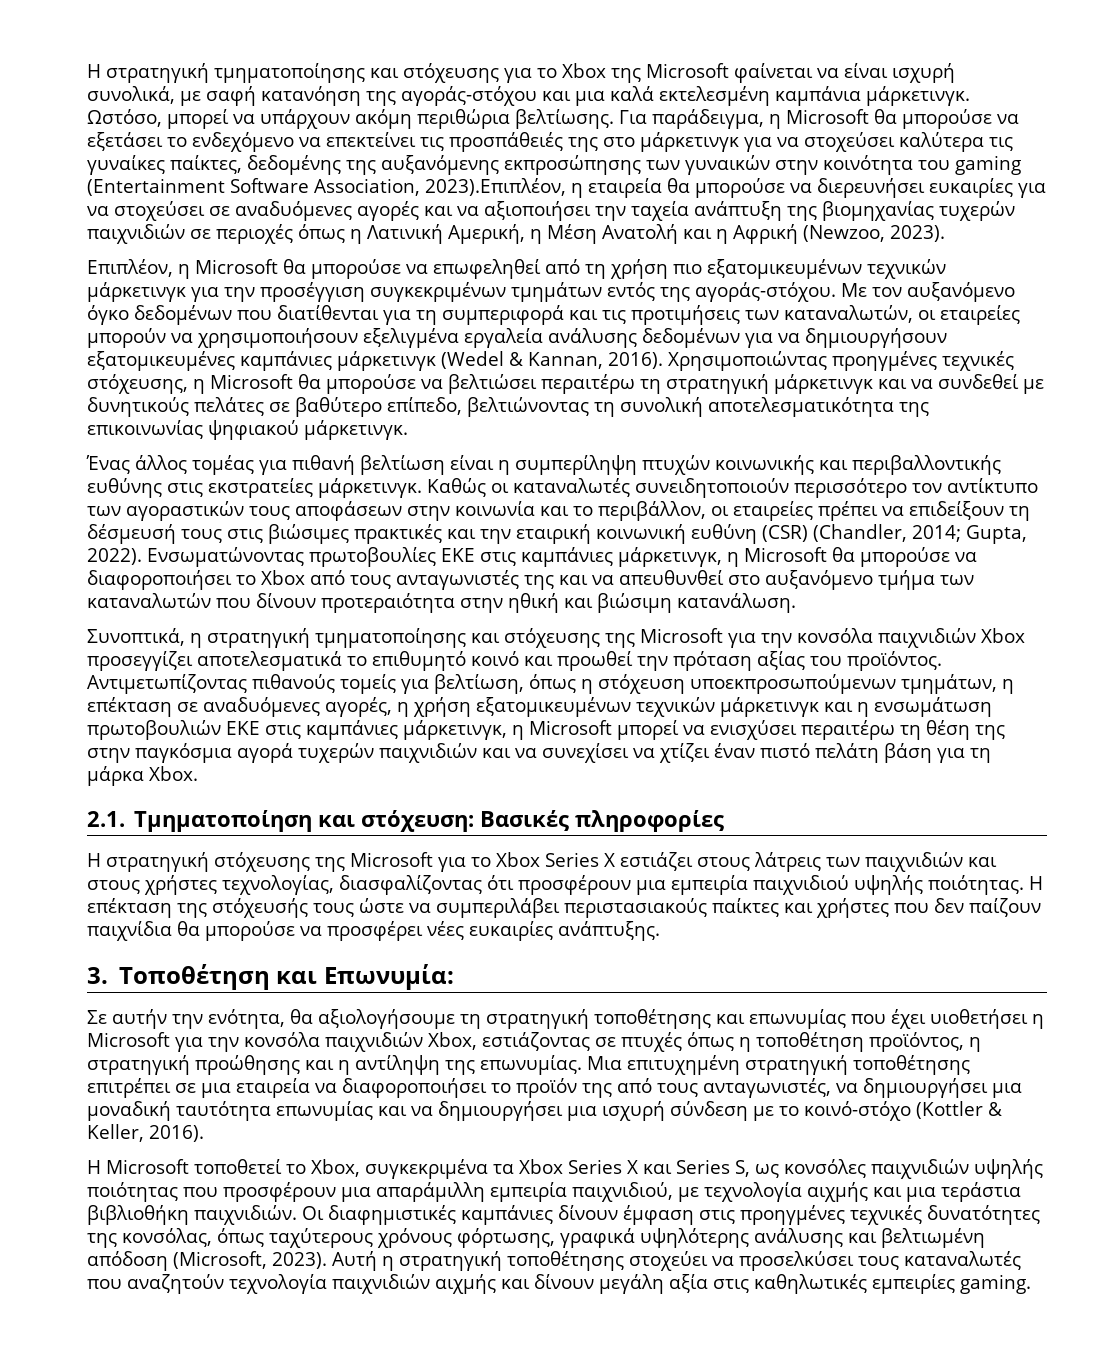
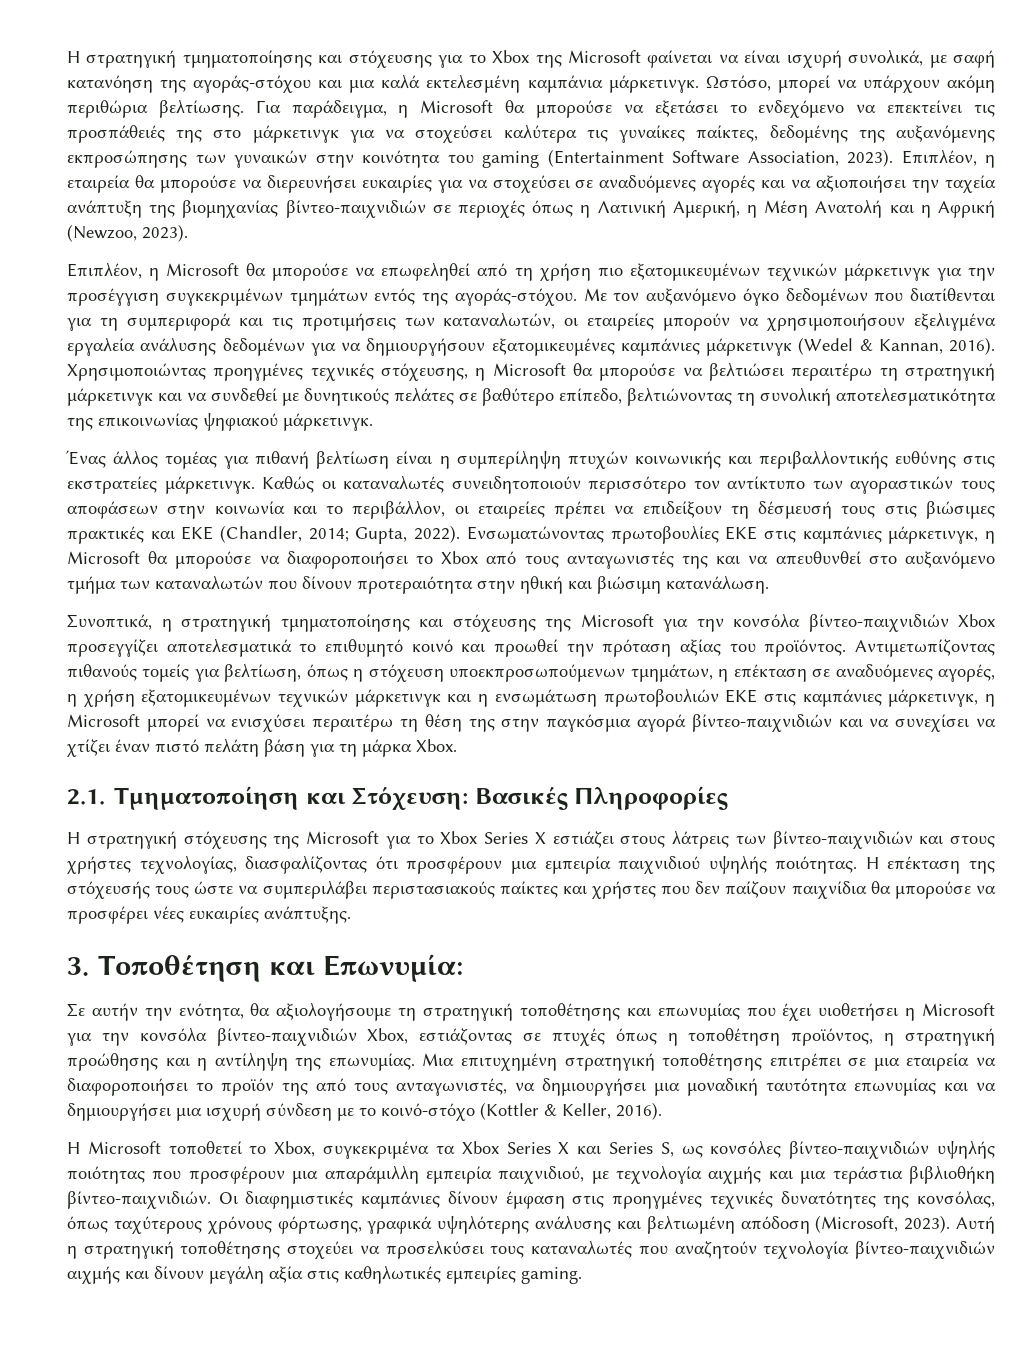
- Για παράδειγμα, η Microsoft θα μπορούσε να εξετάσει το ενδεχόμενο να επεκτείνει τις προσπάθειές της στο μάρκετινγκ για να στοχεύσει καλύτερα τις γυναίκες παίκτες, δεδομένης της αυξανόμενης εκπροσώπησης των γυναικών στην κοινότητα του gaming (Entertainment Software Association, 2023).Επιπλέον, η εταιρεία θα μπορούσε να διερευνήσει ευκαιρίες για να στοχεύσει σε αναδυόμενες αγορές και να αξιοποιήσει την ταχεία ανάπτυξη της βιομηχανίας τυχερών παιχνιδιών σε περιοχές όπως η Λατινική Αμερική, η Μέση Ανατολή και η Αφρική (Newzoo, 2023).
+ Για παράδειγμα, η Microsoft θα μπορούσε να εξετάσει το ενδεχόμενο να επεκτείνει τις προσπάθειές της στο μάρκετινγκ για να στοχεύσει καλύτερα τις γυναίκες παίκτες, δεδομένης της αυξανόμενης εκπροσώπησης των γυναικών στην κοινότητα του gaming (Entertainment Software Association, 2023). Επιπλέον, η εταιρεία θα μπορούσε να διερευνήσει ευκαιρίες για να στοχεύσει σε αναδυόμενες αγορές και να αξιοποιήσει την ταχεία ανάπτυξη της βιομηχανίας βίντεο-παιχνιδιών σε περιοχές όπως η Λατινική Αμερική, η Μέση Ανατολή και η Αφρική (Newzoo, 2023).
- Καθώς οι καταναλωτές συνειδητοποιούν περισσότερο τον αντίκτυπο των αγοραστικών τους αποφάσεων στην κοινωνία και το περιβάλλον, οι εταιρείες πρέπει να επιδείξουν τη δέσμευσή τους στις βιώσιμες πρακτικές και την εταιρική κοινωνική ευθύνη (CSR) (Chandler, 2014; Gupta, 2022).
+ Καθώς οι καταναλωτές συνειδητοποιούν περισσότερο τον αντίκτυπο των αγοραστικών τους αποφάσεων στην κοινωνία και το περιβάλλον, οι εταιρείες πρέπει να επιδείξουν τη δέσμευσή τους στις βιώσιμες πρακτικές και EKE (Chandler, 2014; Gupta, 2022).
- Συνοπτικά, η στρατηγική τμηματοποίησης και στόχευσης της Microsoft για την κονσόλα παιχνιδιών Xbox προσεγγίζει αποτελεσματικά το επιθυμητό κοινό και προωθεί την πρόταση αξίας του προϊόντος.
+ Συνοπτικά, η στρατηγική τμηματοποίησης και στόχευσης της Microsoft για την κονσόλα βίντεο-παιχνιδιών Xbox προσεγγίζει αποτελεσματικά το επιθυμητό κοινό και προωθεί την πρόταση αξίας του προϊόντος.
- Αντιμετωπίζοντας πιθανούς τομείς για βελτίωση, όπως η στόχευση υποεκπροσωπούμενων τμημάτων, η επέκταση σε αναδυόμενες αγορές, η χρήση εξατομικευμένων τεχνικών μάρκετινγκ και η ενσωμάτωση πρωτοβουλιών ΕΚΕ στις καμπάνιες μάρκετινγκ, η Microsoft μπορεί να ενισχύσει περαιτέρω τη θέση της στην παγκόσμια αγορά τυχερών παιχνιδιών και να συνεχίσει να χτίζει έναν πιστό πελάτη βάση για τη μάρκα Xbox.
+ Αντιμετωπίζοντας πιθανούς τομείς για βελτίωση, όπως η στόχευση υποεκπροσωπούμενων τμημάτων, η επέκταση σε αναδυόμενες αγορές, η χρήση εξατομικευμένων τεχνικών μάρκετινγκ και η ενσωμάτωση πρωτοβουλιών ΕΚΕ στις καμπάνιες μάρκετινγκ, η Microsoft μπορεί να ενισχύσει περαιτέρω τη θέση της στην παγκόσμια αγορά βίντεο-παιχνιδιών και να συνεχίσει να χτίζει έναν πιστό πελάτη βάση για τη μάρκα Xbox.
- 2.1. Τμηματοποίηση και στόχευση: Βασικές πληροφορίες
+ 2.1. Τμηματοποίηση και Στόχευση: Βασικές Πληροφορίες
- Η στρατηγική στόχευσης της Microsoft για το Xbox Series X εστιάζει στους λάτρεις των παιχνιδιών και στους χρήστες τεχνολογίας, διασφαλίζοντας ότι προσφέρουν μια εμπειρία παιχνιδιού υψηλής ποιότητας.
+ Η στρατηγική στόχευσης της Microsoft για το Xbox Series X εστιάζει στους λάτρεις των βίντεο-παιχνιδιών και στους χρήστες τεχνολογίας, διασφαλίζοντας ότι προσφέρουν μια εμπειρία παιχνιδιού υψηλής ποιότητας.
- Σε αυτήν την ενότητα, θα αξιολογήσουμε τη στρατηγική τοποθέτησης και επωνυμίας που έχει υιοθετήσει η Microsoft για την κονσόλα παιχνιδιών Xbox, εστιάζοντας σε πτυχές όπως η τοποθέτηση προϊόντος, η στρατηγική προώθησης και η αντίληψη της επωνυμίας.
+ Σε αυτήν την ενότητα, θα αξιολογήσουμε τη στρατηγική τοποθέτησης και επωνυμίας που έχει υιοθετήσει η Microsoft για την κονσόλα βίντεο-παιχνιδιών Xbox, εστιάζοντας σε πτυχές όπως η τοποθέτηση προϊόντος, η στρατηγική προώθησης και η αντίληψη της επωνυμίας.
- Η Microsoft τοποθετεί το Xbox, συγκεκριμένα τα Xbox Series X και Series S, ως κονσόλες παιχνιδιών υψηλής ποιότητας που προσφέρουν μια απαράμιλλη εμπειρία παιχνιδιού, με τεχνολογία αιχμής και μια τεράστια βιβλιοθήκη παιχνιδιών.
+ Η Microsoft τοποθετεί το Xbox, συγκεκριμένα τα Xbox Series X και Series S, ως κονσόλες βίντεο-παιχνιδιών υψηλής ποιότητας που προσφέρουν μια απαράμιλλη εμπειρία παιχνιδιού, με τεχνολογία αιχμής και μια τεράστια βιβλιοθήκη βίντεο-παιχνιδιών.
- Αυτή η στρατηγική τοποθέτησης στοχεύει να προσελκύσει τους καταναλωτές που αναζητούν τεχνολογία παιχνιδιών αιχμής και δίνουν μεγάλη αξία στις καθηλωτικές εμπειρίες gaming.
+ Αυτή η στρατηγική τοποθέτησης στοχεύει να προσελκύσει τους καταναλωτές που αναζητούν τεχνολογία βίντεο-παιχνιδιών αιχμής και δίνουν μεγάλη αξία στις καθηλωτικές εμπειρίες gaming.

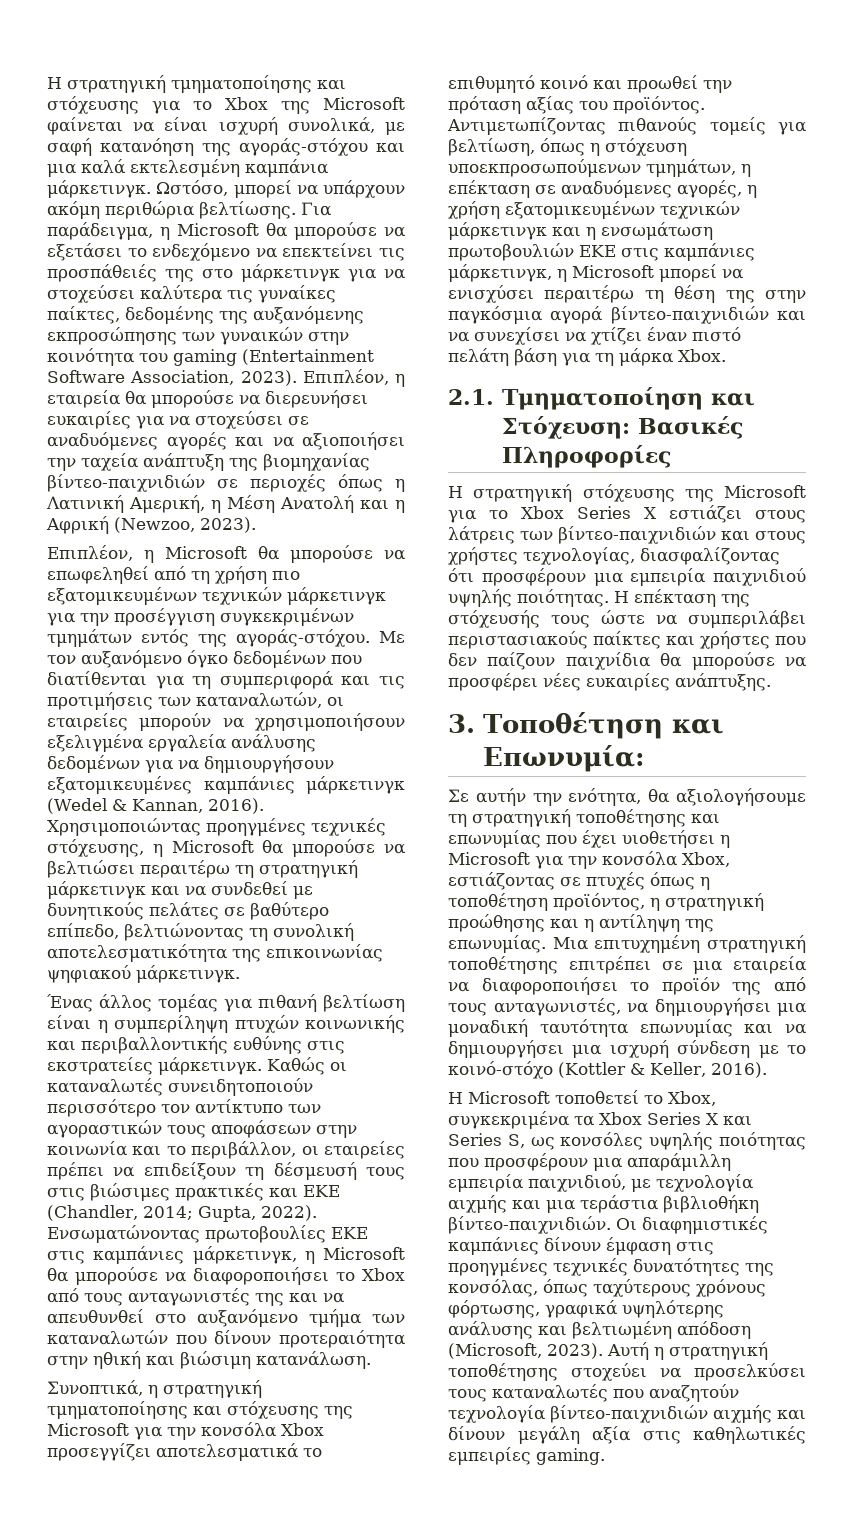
- Συνοπτικά, η στρατηγική τμηματοποίησης και στόχευσης της Microsoft για την κονσόλα βίντεο-παιχνιδιών Xbox προσεγγίζει αποτελεσματικά το επιθυμητό κοινό και προωθεί την πρόταση αξίας του προϊόντος.
+ Συνοπτικά, η στρατηγική τμηματοποίησης και στόχευσης της Microsoft για την κονσόλα Xbox προσεγγίζει αποτελεσματικά το επιθυμητό κοινό και προωθεί την πρόταση αξίας του προϊόντος.
- Σε αυτήν την ενότητα, θα αξιολογήσουμε τη στρατηγική τοποθέτησης και επωνυμίας που έχει υιοθετήσει η Microsoft για την κονσόλα βίντεο-παιχνιδιών Xbox, εστιάζοντας σε πτυχές όπως η τοποθέτηση προϊόντος, η στρατηγική προώθησης και η αντίληψη της επωνυμίας.
+ Σε αυτήν την ενότητα, θα αξιολογήσουμε τη στρατηγική τοποθέτησης και επωνυμίας που έχει υιοθετήσει η Microsoft για την κονσόλα Xbox, εστιάζοντας σε πτυχές όπως η τοποθέτηση προϊόντος, η στρατηγική προώθησης και η αντίληψη της επωνυμίας.
- Η Microsoft τοποθετεί το Xbox, συγκεκριμένα τα Xbox Series X και Series S, ως κονσόλες βίντεο-παιχνιδιών υψηλής ποιότητας που προσφέρουν μια απαράμιλλη εμπειρία παιχνιδιού, με τεχνολογία αιχμής και μια τεράστια βιβλιοθήκη βίντεο-παιχνιδιών.
+ Η Microsoft τοποθετεί το Xbox, συγκεκριμένα τα Xbox Series X και Series S, ως κονσόλες υψηλής ποιότητας που προσφέρουν μια απαράμιλλη εμπειρία παιχνιδιού, με τεχνολογία αιχμής και μια τεράστια βιβλιοθήκη βίντεο-παιχνιδιών.

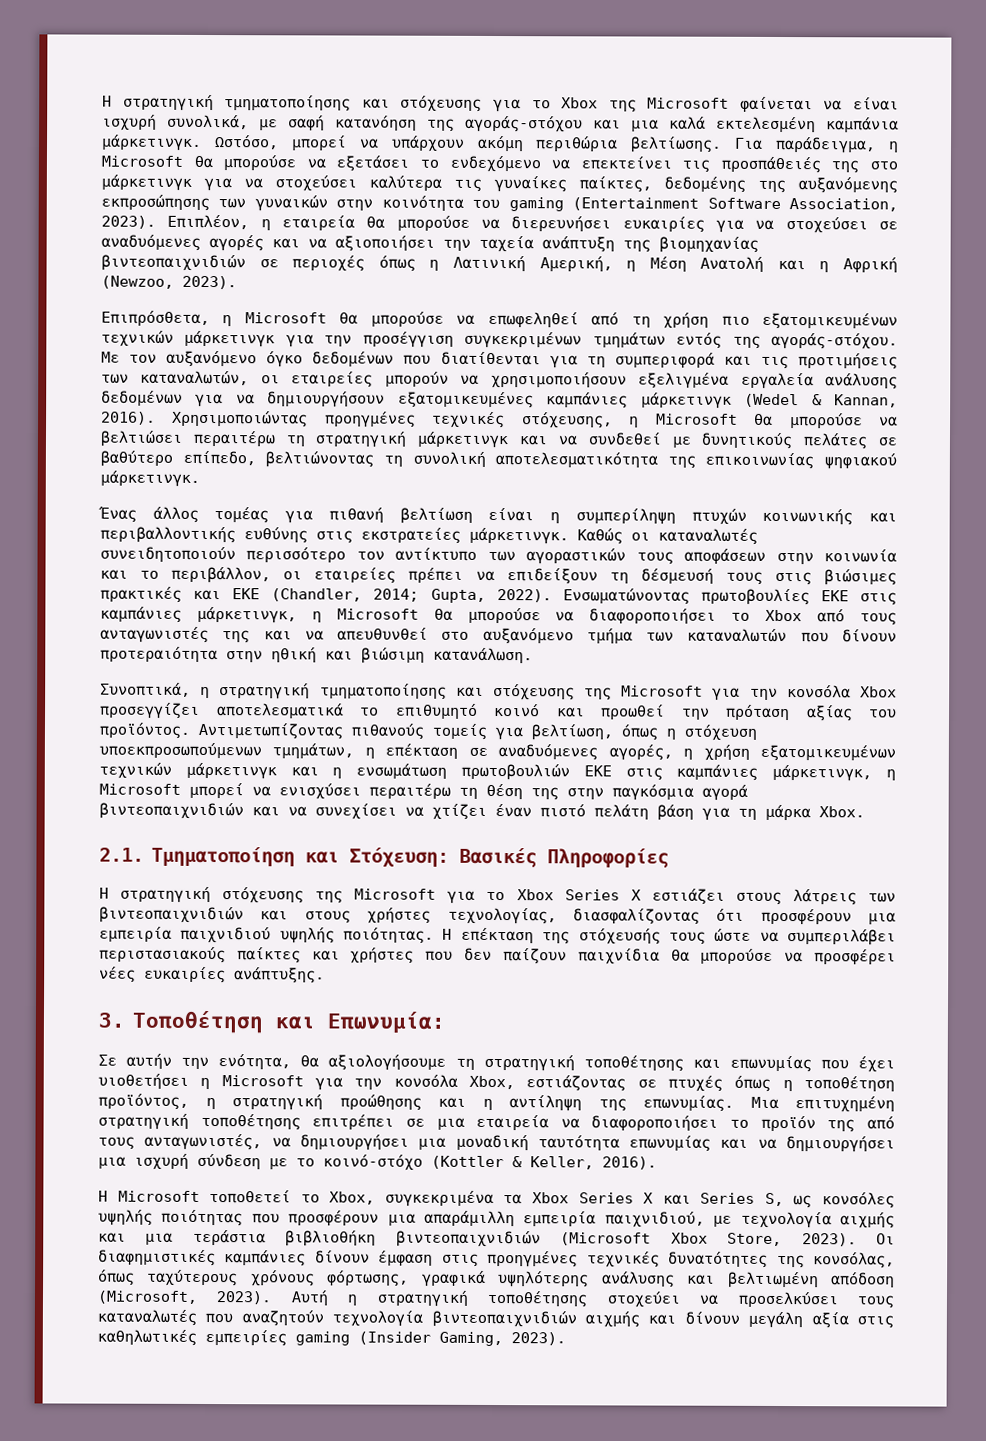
- Επιπλέον, η εταιρεία θα μπορούσε να διερευνήσει ευκαιρίες για να στοχεύσει σε αναδυόμενες αγορές και να αξιοποιήσει την ταχεία ανάπτυξη της βιομηχανίας βίντεο-παιχνιδιών σε περιοχές όπως η Λατινική Αμερική, η Μέση Ανατολή και η Αφρική (Newzoo, 2023).
+ Επιπλέον, η εταιρεία θα μπορούσε να διερευνήσει ευκαιρίες για να στοχεύσει σε αναδυόμενες αγορές και να αξιοποιήσει την ταχεία ανάπτυξη της βιομηχανίας βιντεοπαιχνιδιών σε περιοχές όπως η Λατινική Αμερική, η Μέση Ανατολή και η Αφρική (Newzoo, 2023).
- Επιπλέον, η Microsoft θα μπορούσε να επωφεληθεί από τη χρήση πιο εξατομικευμένων τεχνικών μάρκετινγκ για την προσέγγιση συγκεκριμένων τμημάτων εντός της αγοράς-στόχου.
+ Επιπρόσθετα, η Microsoft θα μπορούσε να επωφεληθεί από τη χρήση πιο εξατομικευμένων τεχνικών μάρκετινγκ για την προσέγγιση συγκεκριμένων τμημάτων εντός της αγοράς-στόχου.
- Αντιμετωπίζοντας πιθανούς τομείς για βελτίωση, όπως η στόχευση υποεκπροσωπούμενων τμημάτων, η επέκταση σε αναδυόμενες αγορές, η χρήση εξατομικευμένων τεχνικών μάρκετινγκ και η ενσωμάτωση πρωτοβουλιών ΕΚΕ στις καμπάνιες μάρκετινγκ, η Microsoft μπορεί να ενισχύσει περαιτέρω τη θέση της στην παγκόσμια αγορά βίντεο-παιχνιδιών και να συνεχίσει να χτίζει έναν πιστό πελάτη βάση για τη μάρκα Xbox.
+ Αντιμετωπίζοντας πιθανούς τομείς για βελτίωση, όπως η στόχευση υποεκπροσωπούμενων τμημάτων, η επέκταση σε αναδυόμενες αγορές, η χρήση εξατομικευμένων τεχνικών μάρκετινγκ και η ενσωμάτωση πρωτοβουλιών ΕΚΕ στις καμπάνιες μάρκετινγκ, η Microsoft μπορεί να ενισχύσει περαιτέρω τη θέση της στην παγκόσμια αγορά βιντεοπαιχνιδιών και να συνεχίσει να χτίζει έναν πιστό πελάτη βάση για τη μάρκα Xbox.
- Η στρατηγική στόχευσης της Microsoft για το Xbox Series X εστιάζει στους λάτρεις των βίντεο-παιχνιδιών και στους χρήστες τεχνολογίας, διασφαλίζοντας ότι προσφέρουν μια εμπειρία παιχνιδιού υψηλής ποιότητας.
+ Η στρατηγική στόχευσης της Microsoft για το Xbox Series X εστιάζει στους λάτρεις των βιντεοπαιχνιδιών και στους χρήστες τεχνολογίας, διασφαλίζοντας ότι προσφέρουν μια εμπειρία παιχνιδιού υψηλής ποιότητας.
- Η Microsoft τοποθετεί το Xbox, συγκεκριμένα τα Xbox Series X και Series S, ως κονσόλες υψηλής ποιότητας που προσφέρουν μια απαράμιλλη εμπειρία παιχνιδιού, με τεχνολογία αιχμής και μια τεράστια βιβλιοθήκη βίντεο-παιχνιδιών.
+ Η Microsoft τοποθετεί το Xbox, συγκεκριμένα τα Xbox Series X και Series S, ως κονσόλες υψηλής ποιότητας που προσφέρουν μια απαράμιλλη εμπειρία παιχνιδιού, με τεχνολογία αιχμής και μια τεράστια βιβλιοθήκη βιντεοπαιχνιδιών (Microsoft Xbox Store, 2023).
- Αυτή η στρατηγική τοποθέτησης στοχεύει να προσελκύσει τους καταναλωτές που αναζητούν τεχνολογία βίντεο-παιχνιδιών αιχμής και δίνουν μεγάλη αξία στις καθηλωτικές εμπειρίες gaming.
+ Αυτή η στρατηγική τοποθέτησης στοχεύει να προσελκύσει τους καταναλωτές που αναζητούν τεχνολογία βιντεοπαιχνιδιών αιχμής και δίνουν μεγάλη αξία στις καθηλωτικές εμπειρίες gaming (Insider Gaming, 2023).

